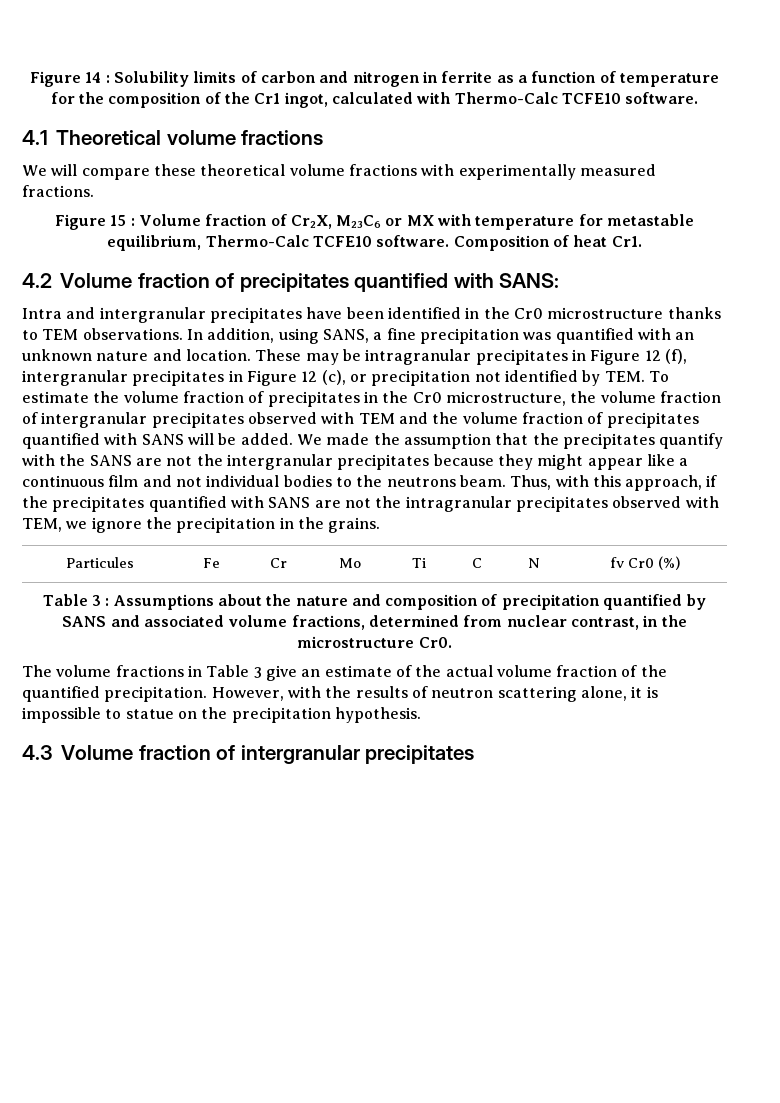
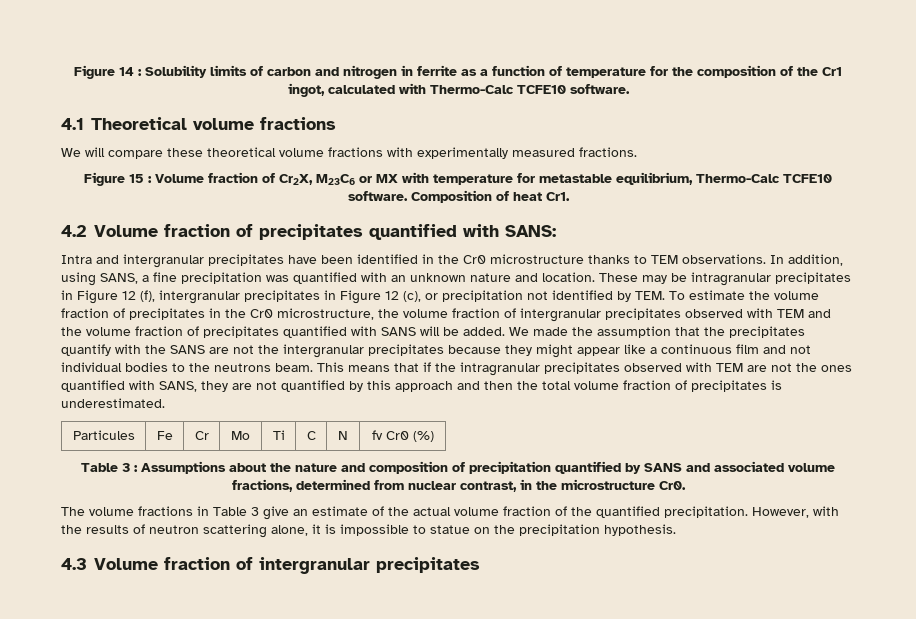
- Thus, with this approach, if the precipitates quantified with SANS are not the intragranular precipitates observed with TEM, we ignore the precipitation in the grains.
+ This means that if the intragranular precipitates observed with TEM are not the ones quantified with SANS, they are not quantified by this approach and then the total volume fraction of precipitates is underestimated.

